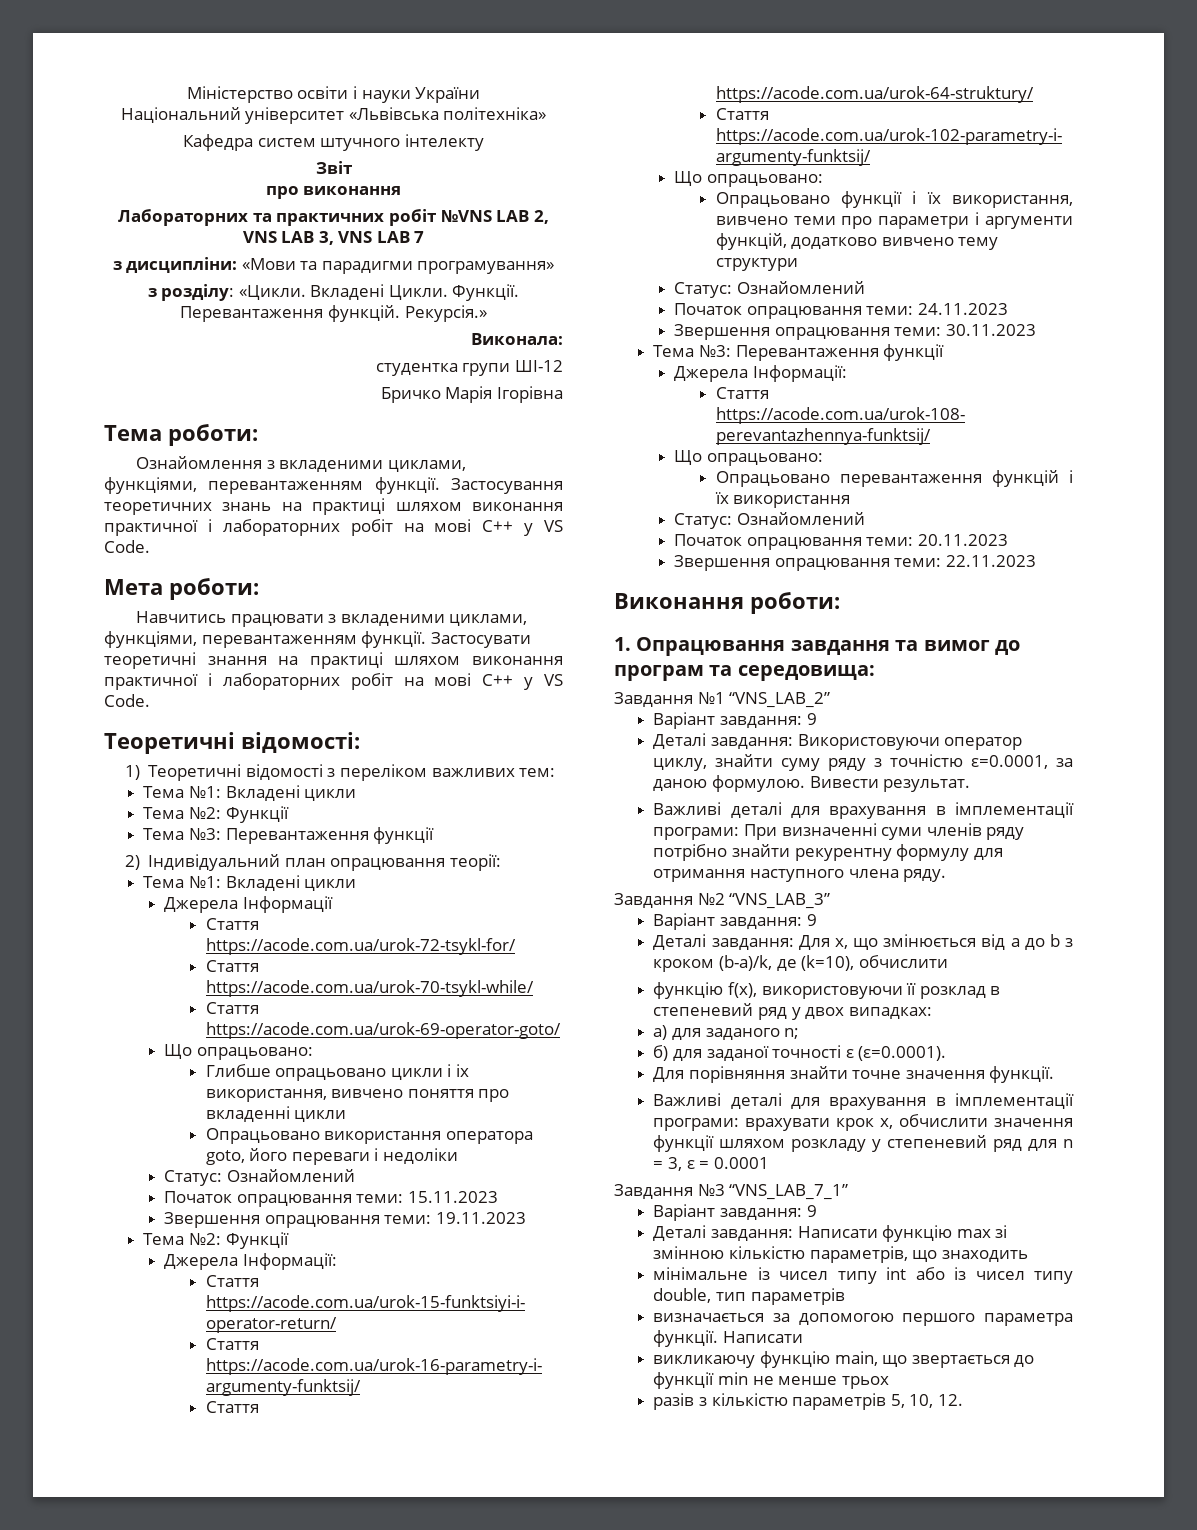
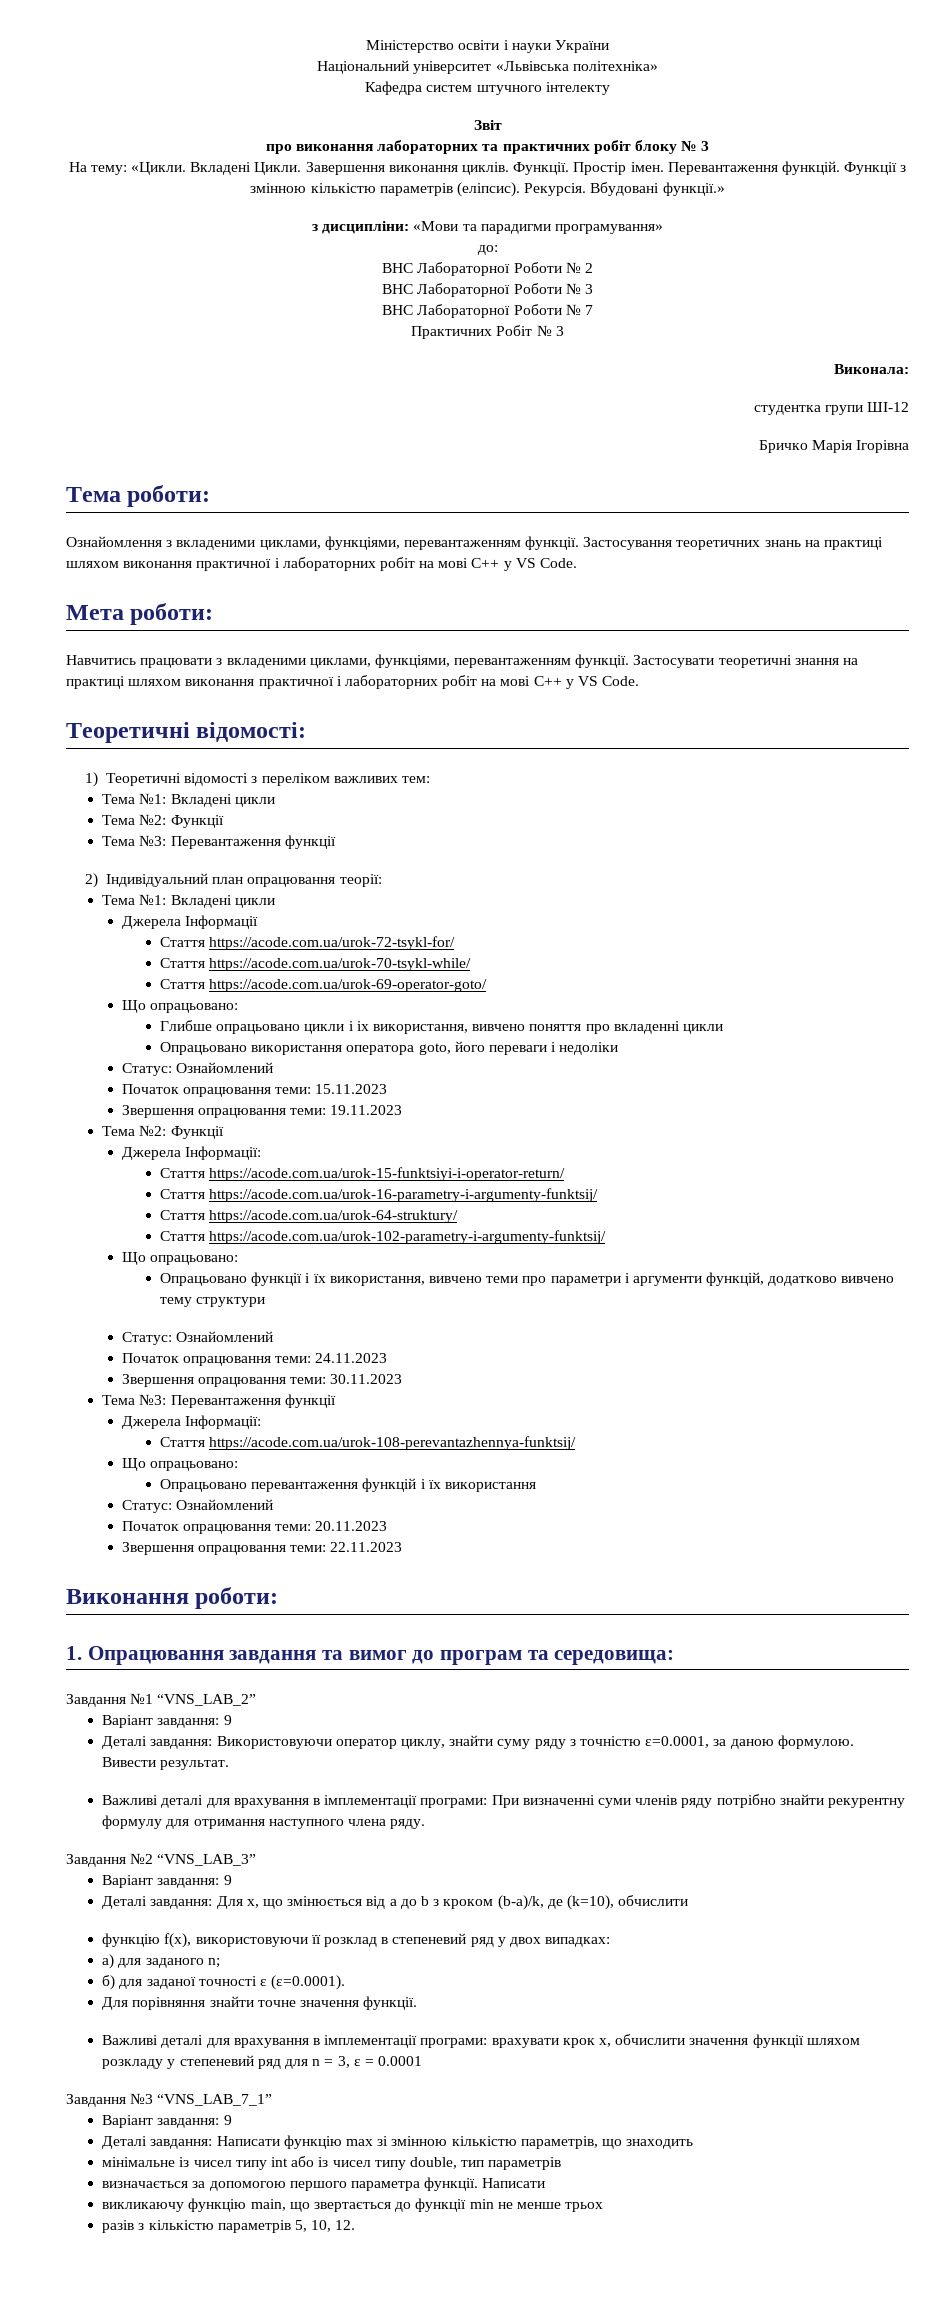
- про виконання
- Лабораторних та практичних робіт №VNS LAB 2, VNS LAB 3, VNS LAB 7
+ про виконання лабораторних та практичних робіт блоку № 3
+ На тему: «Цикли. Вкладені Цикли. Завершення виконання циклів. Функції. Простір імен. Перевантаження функцій. Функції з змінною кількістю параметрів (еліпсис). Рекурсія. Вбудовані функції.»
- з розділу: «Цикли. Вкладені Цикли. Функції. Перевантаження функцій. Рекурсія.»
+ до:
+ ВНС Лабораторної Роботи № 2
+ ВНС Лабораторної Роботи № 3
+ ВНС Лабораторної Роботи № 7
+ Практичних Робіт № 3

